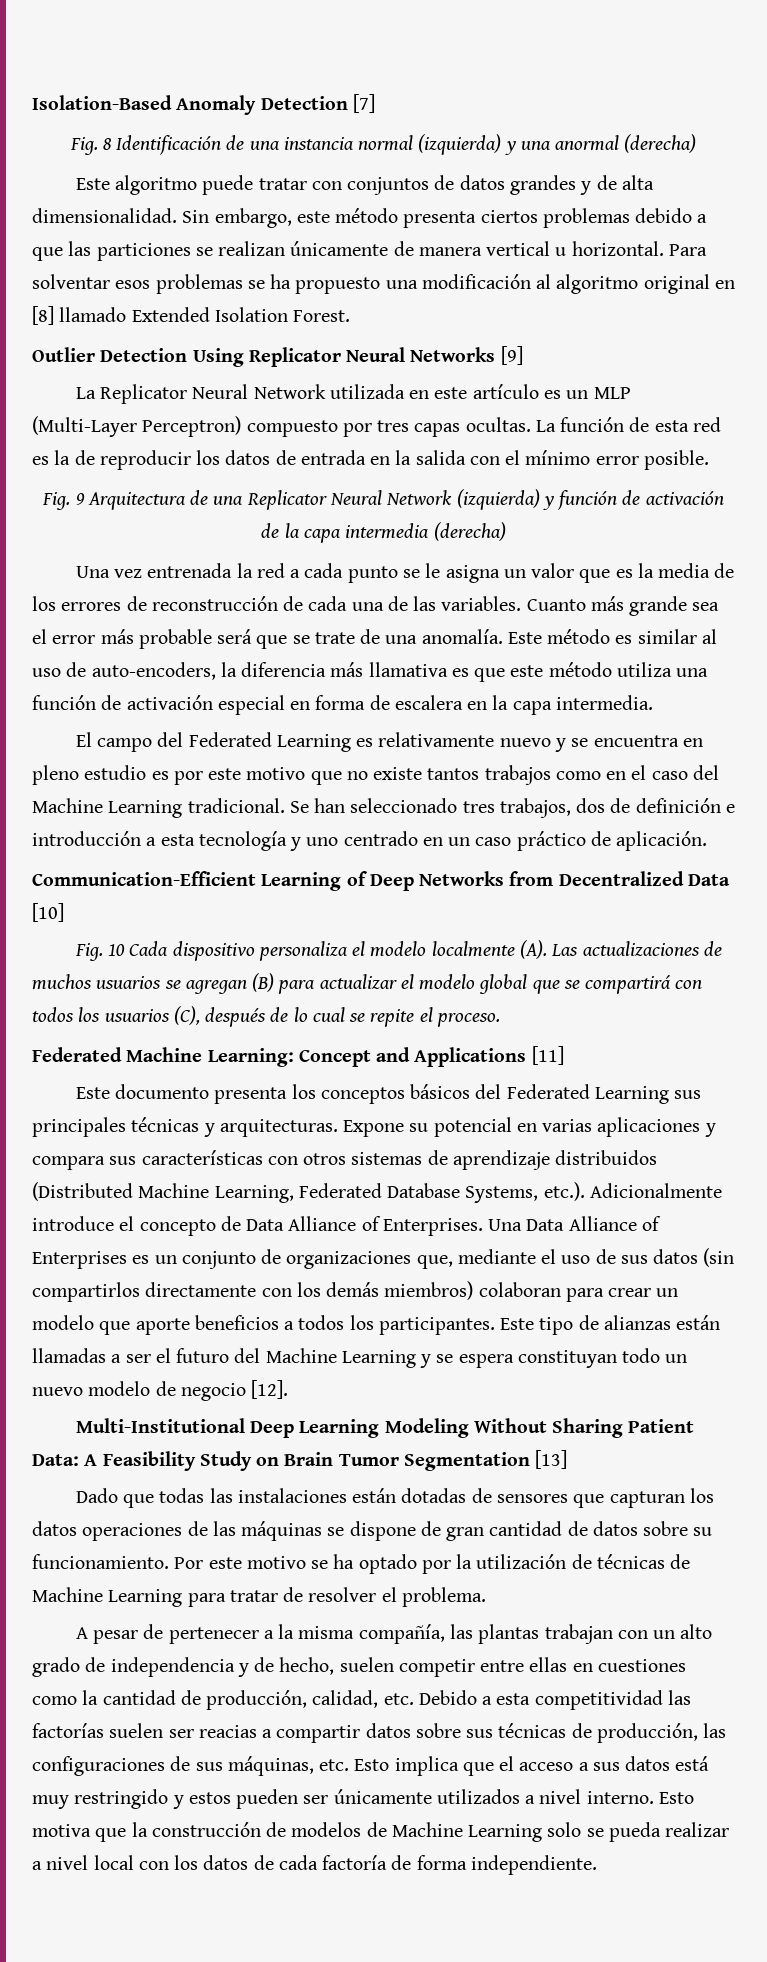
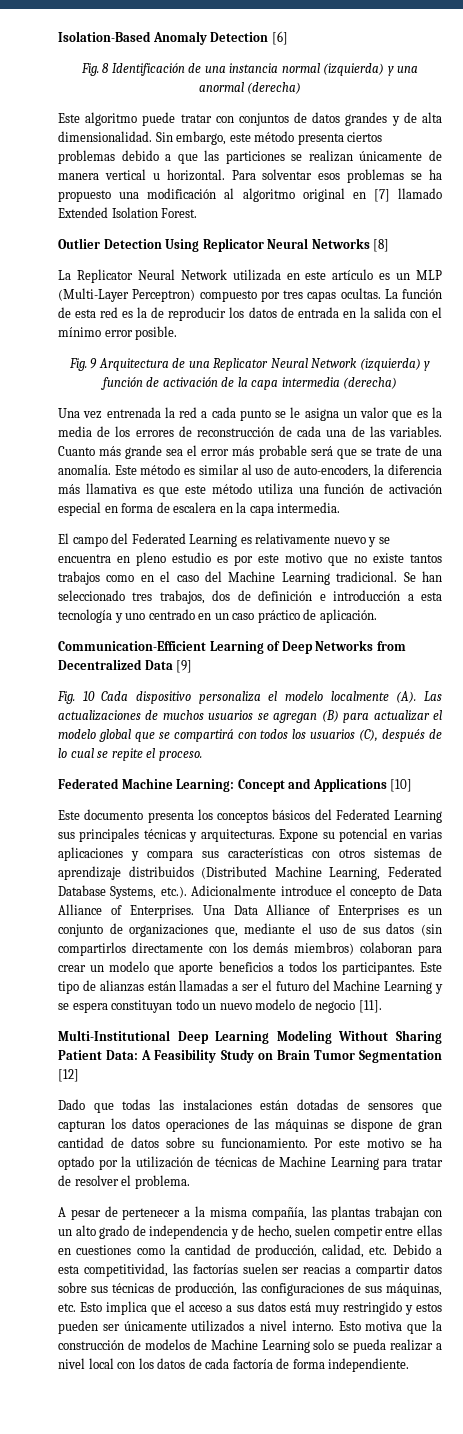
- Isolation-Based Anomaly Detection [7]
+ Isolation-Based Anomaly Detection [6]
- Para solventar esos problemas se ha propuesto una modificación al algoritmo original en [8] llamado Extended Isolation Forest.
+ Para solventar esos problemas se ha propuesto una modificación al algoritmo original en [7] llamado Extended Isolation Forest.
- Outlier Detection Using Replicator Neural Networks [9]
+ Outlier Detection Using Replicator Neural Networks [8]
- Communication-Efficient Learning of Deep Networks from Decentralized Data [10]
+ Communication-Efficient Learning of Deep Networks from Decentralized Data [9]
- Federated Machine Learning: Concept and Applications [11]
+ Federated Machine Learning: Concept and Applications [10]
- Este tipo de alianzas están llamadas a ser el futuro del Machine Learning y se espera constituyan todo un nuevo modelo de negocio [12].
+ Este tipo de alianzas están llamadas a ser el futuro del Machine Learning y se espera constituyan todo un nuevo modelo de negocio [11].
- Multi-Institutional Deep Learning Modeling Without Sharing Patient Data: A Feasibility Study on Brain Tumor Segmentation [13]
+ Multi-Institutional Deep Learning Modeling Without Sharing Patient Data: A Feasibility Study on Brain Tumor Segmentation [12]
- A pesar de pertenecer a la misma compañía, las plantas trabajan con un alto grado de independencia y de hecho, suelen competir entre ellas en cuestiones como la cantidad de producción, calidad, etc. Debido a esta competitividad las factorías suelen ser reacias a compartir datos sobre sus técnicas de producción, las configuraciones de sus máquinas, etc. Esto implica que el acceso a sus datos está muy restringido y estos pueden ser únicamente utilizados a nivel interno.
+ A pesar de pertenecer a la misma compañía, las plantas trabajan con un alto grado de independencia y de hecho, suelen competir entre ellas en cuestiones como la cantidad de producción, calidad, etc. Debido a esta competitividad, las factorías suelen ser reacias a compartir datos sobre sus técnicas de producción, las configuraciones de sus máquinas, etc. Esto implica que el acceso a sus datos está muy restringido y estos pueden ser únicamente utilizados a nivel interno.

